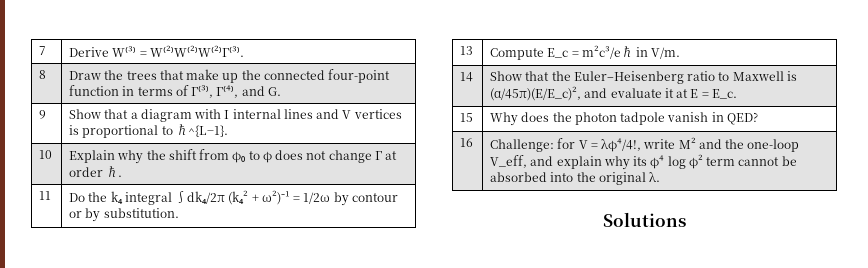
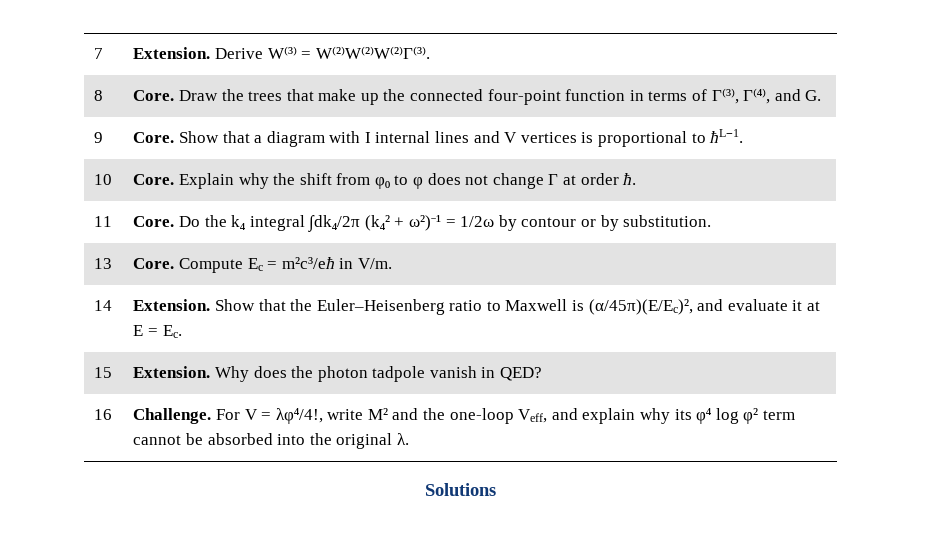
- 7 | Derive W⁽³⁾ = W⁽²⁾W⁽²⁾W⁽²⁾Γ⁽³⁾.
+ 7 | Extension. Derive W⁽³⁾ = W⁽²⁾W⁽²⁾W⁽²⁾Γ⁽³⁾.
- 8 | Draw the trees that make up the connected four-point function in terms of Γ⁽³⁾, Γ⁽⁴⁾, and G.
+ 8 | Core. Draw the trees that make up the connected four-point function in terms of Γ⁽³⁾, Γ⁽⁴⁾, and G.
- 9 | Show that a diagram with I internal lines and V vertices is proportional to ℏ^{L−1}.
+ 9 | Core. Show that a diagram with I internal lines and V vertices is proportional to ℏL−1.
- 10 | Explain why the shift from φ₀ to φ does not change Γ at order ℏ.
+ 10 | Core. Explain why the shift from φ₀ to φ does not change Γ at order ℏ.
- 11 | Do the k₄ integral ∫dk₄/2π (k₄² + ω²)⁻¹ = 1/2ω by contour or by substitution.
+ 11 | Core. Do the k₄ integral ∫dk₄/2π (k₄² + ω²)⁻¹ = 1/2ω by contour or by substitution.
- 13 | Compute E_c = m²c³/eℏ in V/m.
+ 13 | Core. Compute Ec = m²c³/eℏ in V/m.
- 14 | Show that the Euler–Heisenberg ratio to Maxwell is (α/45π)(E/E_c)², and evaluate it at E = E_c.
+ 14 | Extension. Show that the Euler–Heisenberg ratio to Maxwell is (α/45π)(E/Ec)², and evaluate it at E = Ec.
- 15 | Why does the photon tadpole vanish in QED?
+ 15 | Extension. Why does the photon tadpole vanish in QED?
- 16 | Challenge: for V = λφ⁴/4!, write M² and the one-loop V_eff, and explain why its φ⁴ log φ² term cannot be absorbed into the original λ.
+ 16 | Challenge. For V = λφ⁴/4!, write M² and the one-loop Veff, and explain why its φ⁴ log φ² term cannot be absorbed into the original λ.

